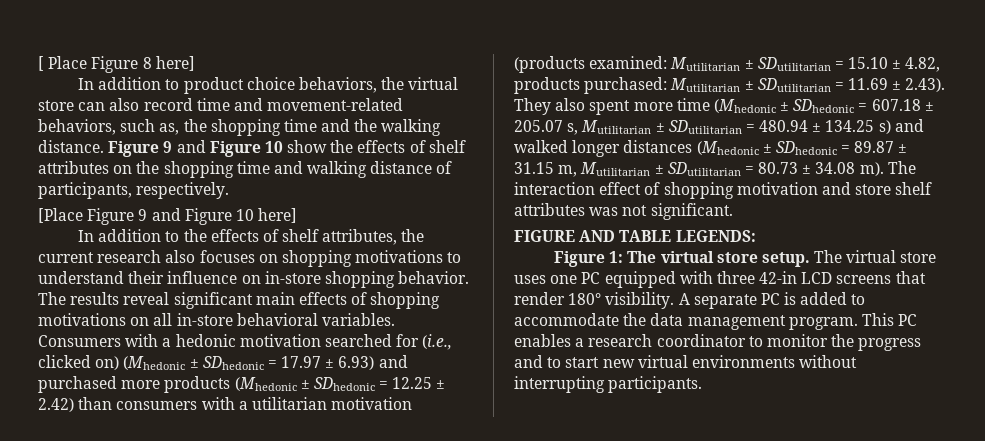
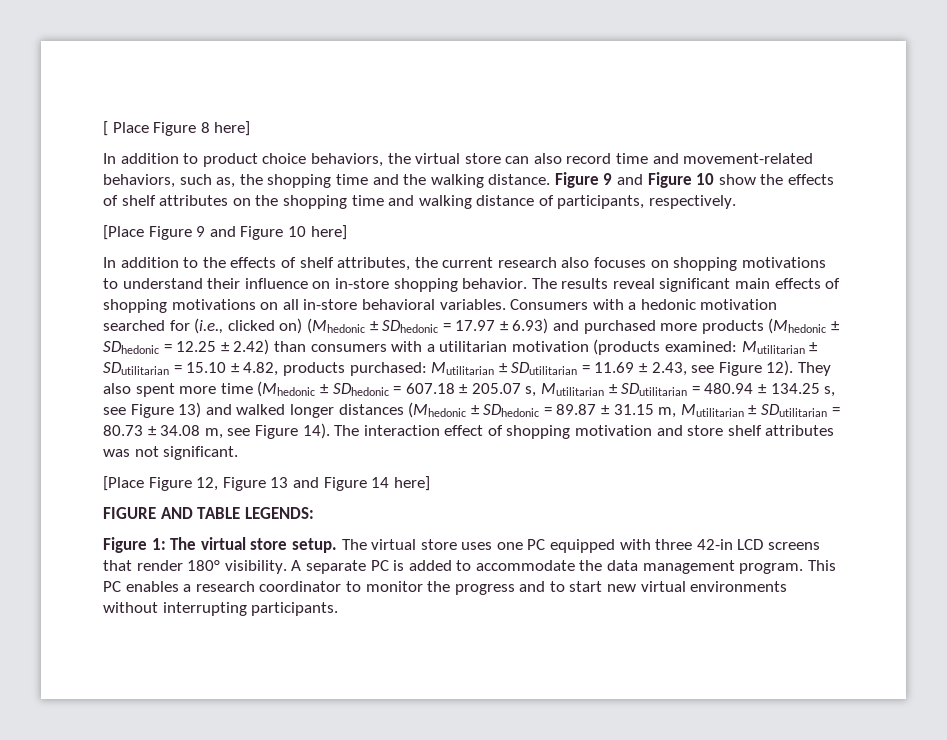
- Mutilitarian ± SDutilitarian = 11.69 ± 2.43). They also spent more time (Mhedonic ± SDhedonic = 607.18 ± 205.07 s, Mutilitarian ± SDutilitarian = 480.94 ± 134.25 s) and walked longer distances (Mhedonic ± SDhedonic = 89.87 ± 31.15 m, Mutilitarian ± SDutilitarian = 80.73 ± 34.08 m).
+ Mutilitarian ± SDutilitarian = 11.69 ± 2.43, see Figure 12). They also spent more time (Mhedonic ± SDhedonic = 607.18 ± 205.07 s, Mutilitarian ± SDutilitarian = 480.94 ± 134.25 s, see Figure 13) and walked longer distances (Mhedonic ± SDhedonic = 89.87 ± 31.15 m, Mutilitarian ± SDutilitarian = 80.73 ± 34.08 m, see Figure 14).
+ [Place Figure 12, Figure 13 and Figure 14 here]

